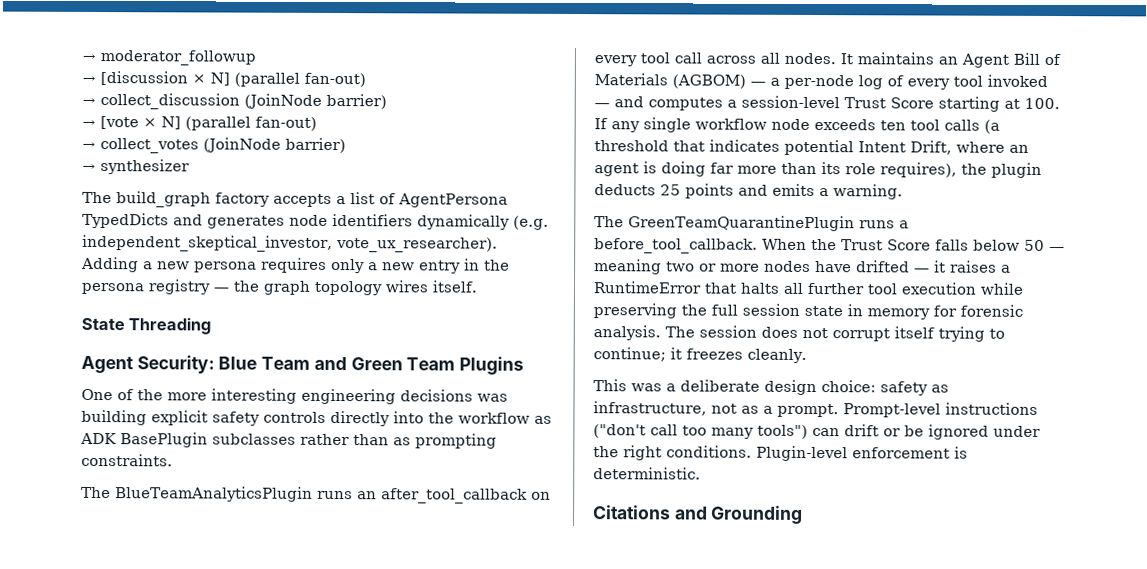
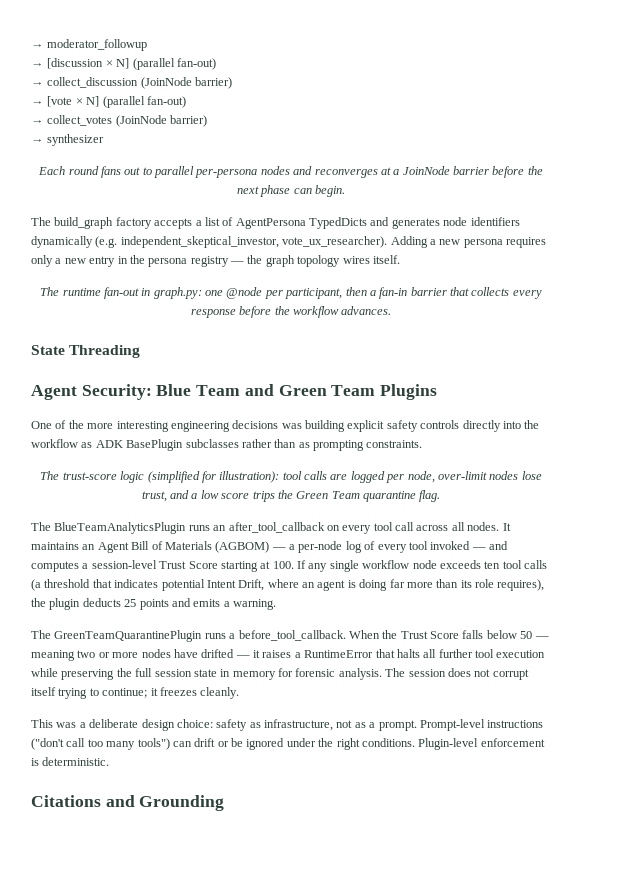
+ Each round fans out to parallel per-persona nodes and reconverges at a JoinNode barrier before the next phase can begin.
+ The runtime fan-out in graph.py: one @node per participant, then a fan-in barrier that collects every response before the workflow advances.
+ The trust-score logic (simplified for illustration): tool calls are logged per node, over-limit nodes lose trust, and a low score trips the Green Team quarantine flag.

